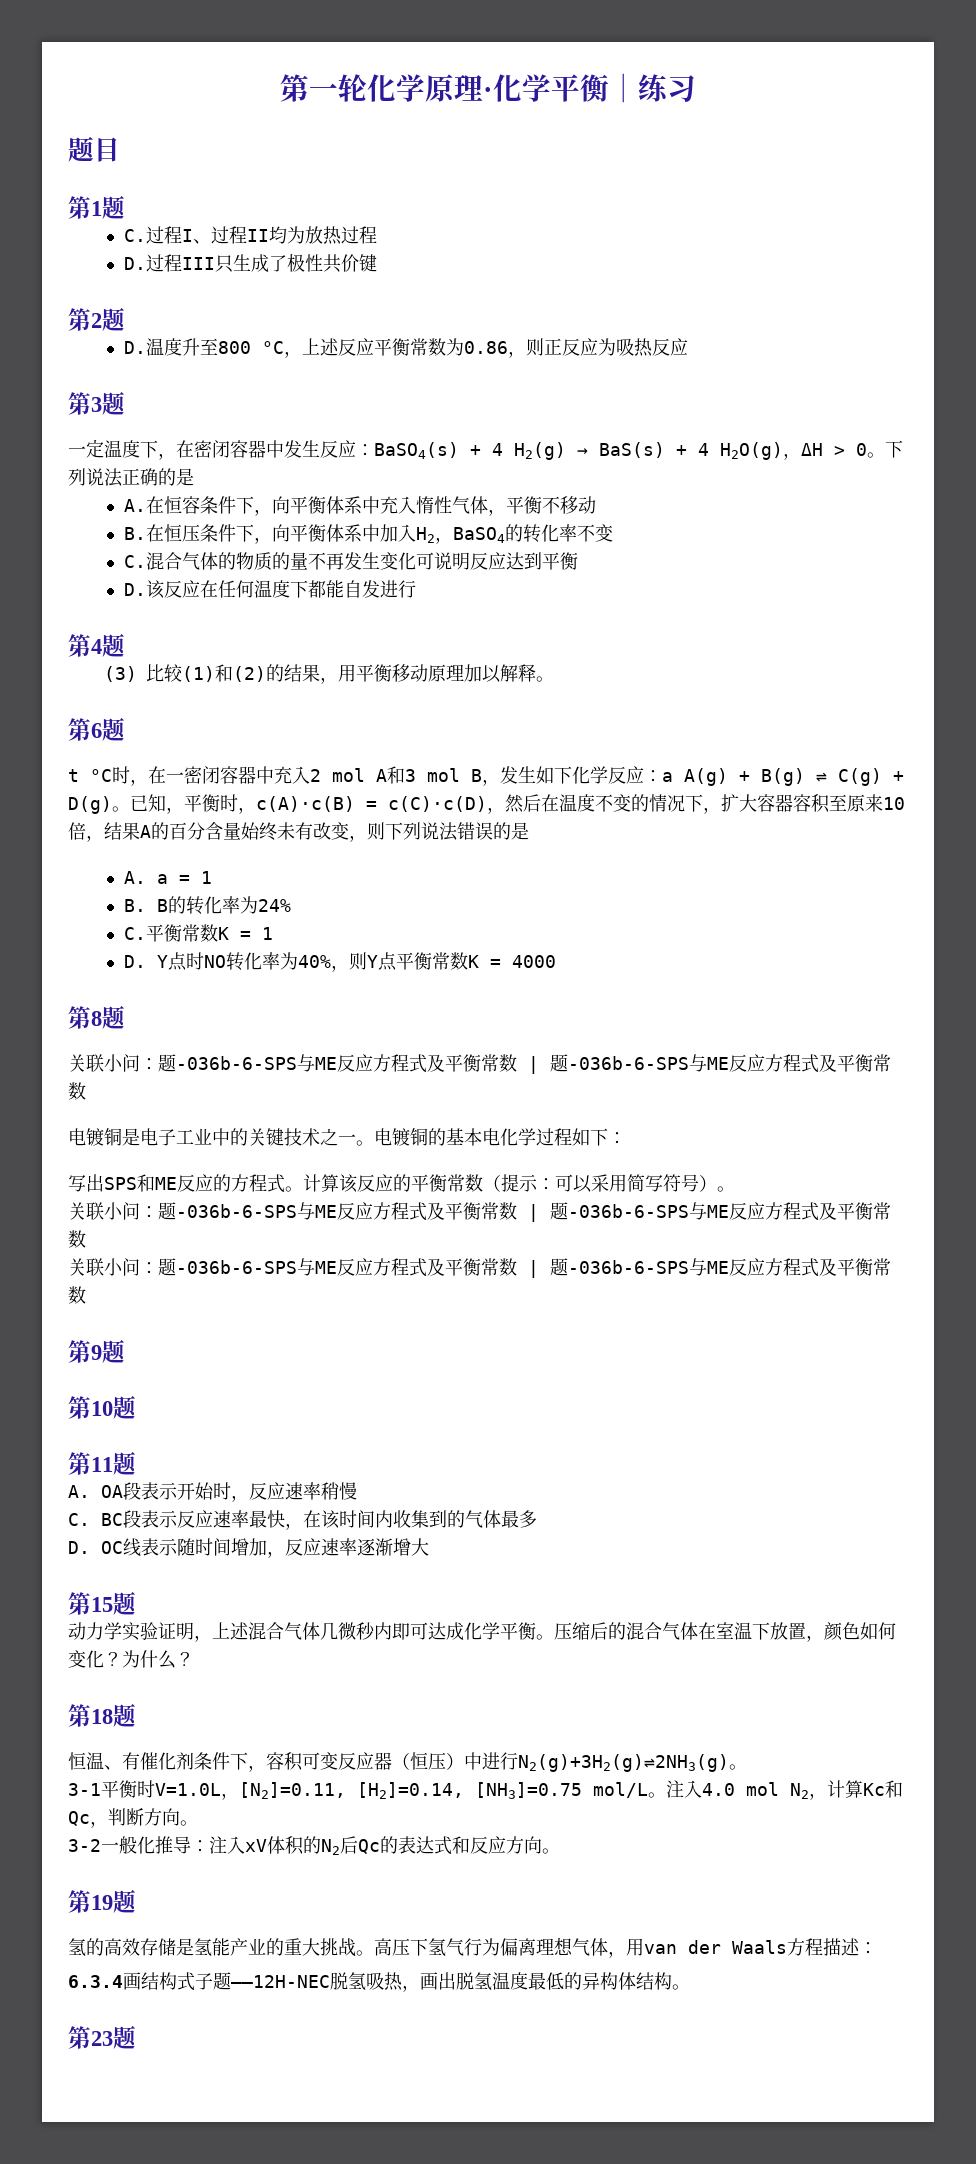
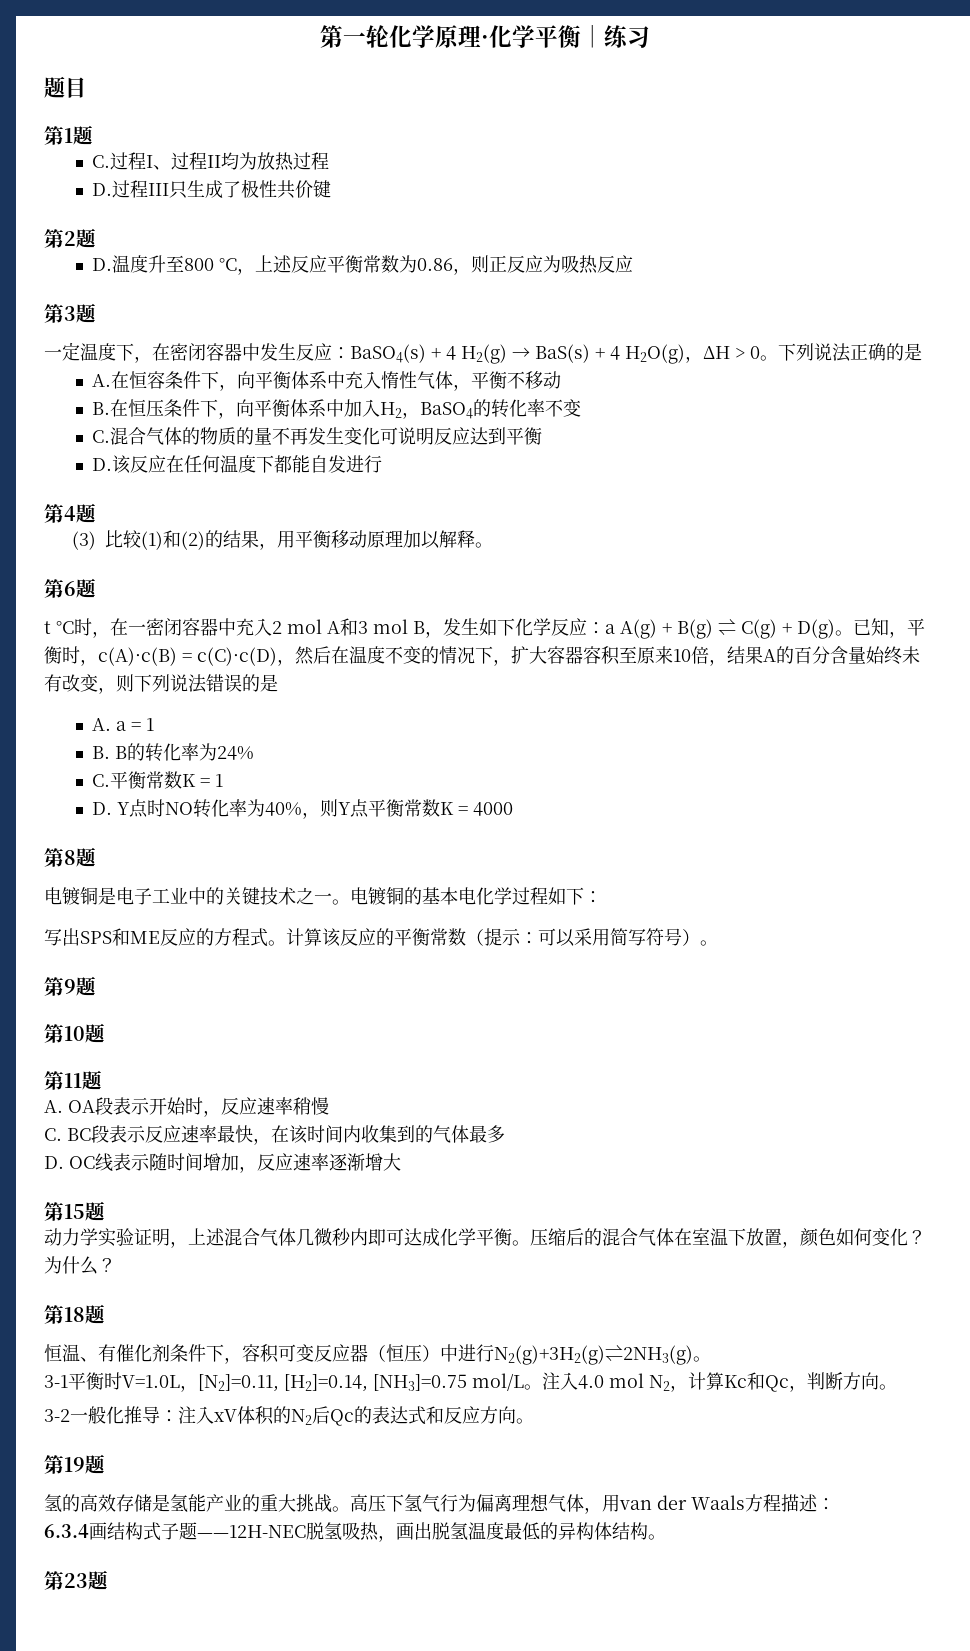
  第8题
- 关联小问：题-036b-6-SPS与ME反应方程式及平衡常数 | 题-036b-6-SPS与ME反应方程式及平衡常数
  计算该反应的平衡常数（提示：可以采用简写符号）。
- 关联小问：题-036b-6-SPS与ME反应方程式及平衡常数 | 题-036b-6-SPS与ME反应方程式及平衡常数
- 关联小问：题-036b-6-SPS与ME反应方程式及平衡常数 | 题-036b-6-SPS与ME反应方程式及平衡常数

